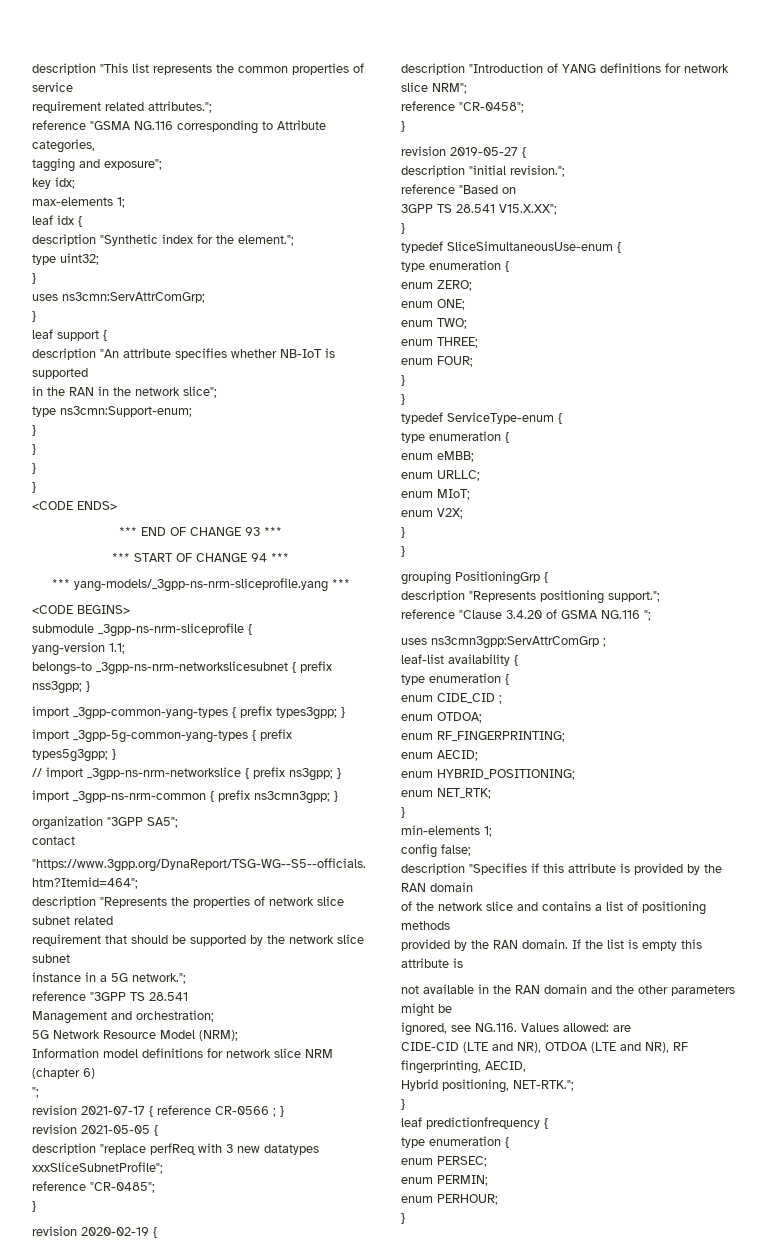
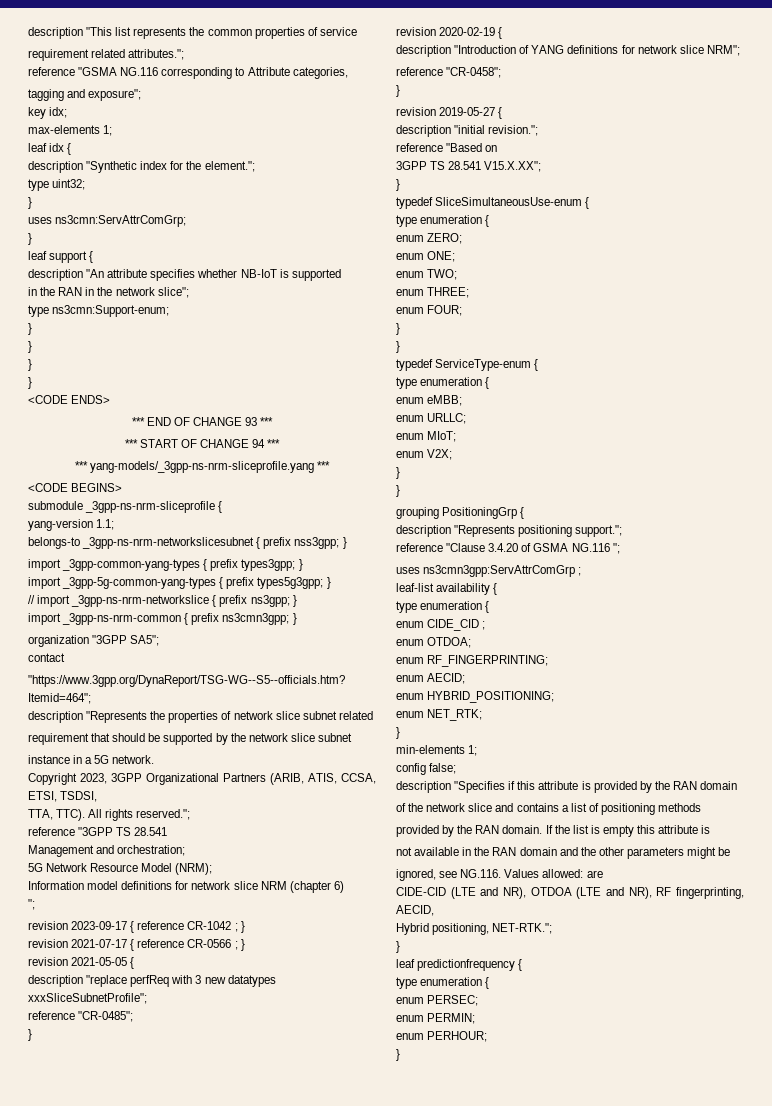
- instance in a 5G network.";
+ instance in a 5G network.
+ Copyright 2023, 3GPP Organizational Partners (ARIB, ATIS, CCSA, ETSI, TSDSI,
+ TTA, TTC). All rights reserved.";
+ revision 2023-09-17 { reference CR-1042 ; }

